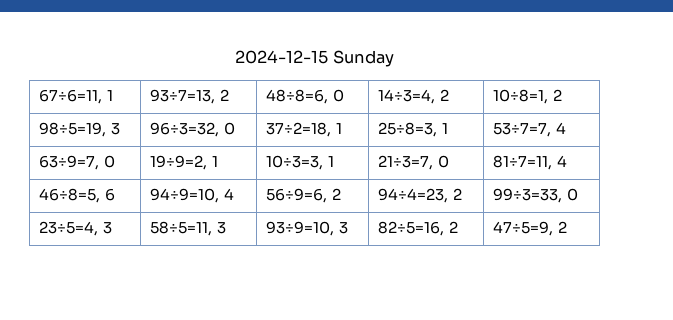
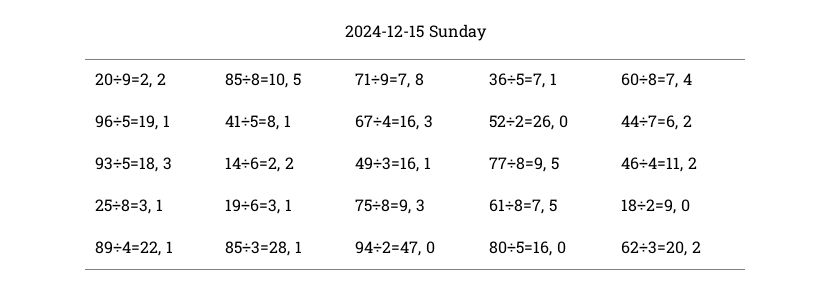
- 67÷6=11, 1 | 93÷7=13, 2 | 48÷8=6, 0 | 14÷3=4, 2 | 10÷8=1, 2
- 98÷5=19, 3 | 96÷3=32, 0 | 37÷2=18, 1 | 25÷8=3, 1 | 53÷7=7, 4
- 63÷9=7, 0 | 19÷9=2, 1 | 10÷3=3, 1 | 21÷3=7, 0 | 81÷7=11, 4
- 46÷8=5, 6 | 94÷9=10, 4 | 56÷9=6, 2 | 94÷4=23, 2 | 99÷3=33, 0
- 23÷5=4, 3 | 58÷5=11, 3 | 93÷9=10, 3 | 82÷5=16, 2 | 47÷5=9, 2
+ 20÷9=2, 2 | 85÷8=10, 5 | 71÷9=7, 8 | 36÷5=7, 1 | 60÷8=7, 4
+ 96÷5=19, 1 | 41÷5=8, 1 | 67÷4=16, 3 | 52÷2=26, 0 | 44÷7=6, 2
+ 93÷5=18, 3 | 14÷6=2, 2 | 49÷3=16, 1 | 77÷8=9, 5 | 46÷4=11, 2
+ 25÷8=3, 1 | 19÷6=3, 1 | 75÷8=9, 3 | 61÷8=7, 5 | 18÷2=9, 0
+ 89÷4=22, 1 | 85÷3=28, 1 | 94÷2=47, 0 | 80÷5=16, 0 | 62÷3=20, 2

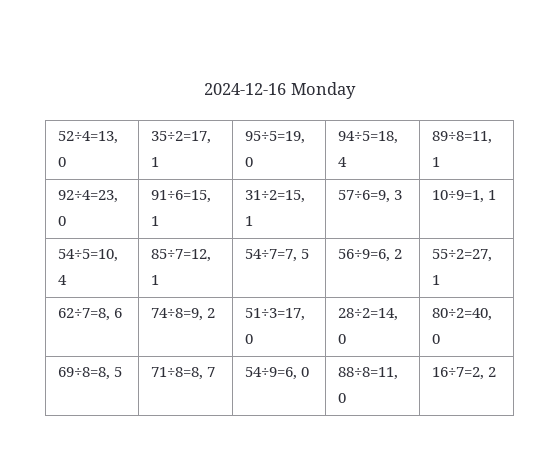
- 2024-12-15 Sunday
- 20÷9=2, 2 | 85÷8=10, 5 | 71÷9=7, 8 | 36÷5=7, 1 | 60÷8=7, 4
- 96÷5=19, 1 | 41÷5=8, 1 | 67÷4=16, 3 | 52÷2=26, 0 | 44÷7=6, 2
- 93÷5=18, 3 | 14÷6=2, 2 | 49÷3=16, 1 | 77÷8=9, 5 | 46÷4=11, 2
- 25÷8=3, 1 | 19÷6=3, 1 | 75÷8=9, 3 | 61÷8=7, 5 | 18÷2=9, 0
- 89÷4=22, 1 | 85÷3=28, 1 | 94÷2=47, 0 | 80÷5=16, 0 | 62÷3=20, 2
+ 2024-12-16 Monday
+ 52÷4=13, 0 | 35÷2=17, 1 | 95÷5=19, 0 | 94÷5=18, 4 | 89÷8=11, 1
+ 92÷4=23, 0 | 91÷6=15, 1 | 31÷2=15, 1 | 57÷6=9, 3 | 10÷9=1, 1
+ 54÷5=10, 4 | 85÷7=12, 1 | 54÷7=7, 5 | 56÷9=6, 2 | 55÷2=27, 1
+ 62÷7=8, 6 | 74÷8=9, 2 | 51÷3=17, 0 | 28÷2=14, 0 | 80÷2=40, 0
+ 69÷8=8, 5 | 71÷8=8, 7 | 54÷9=6, 0 | 88÷8=11, 0 | 16÷7=2, 2

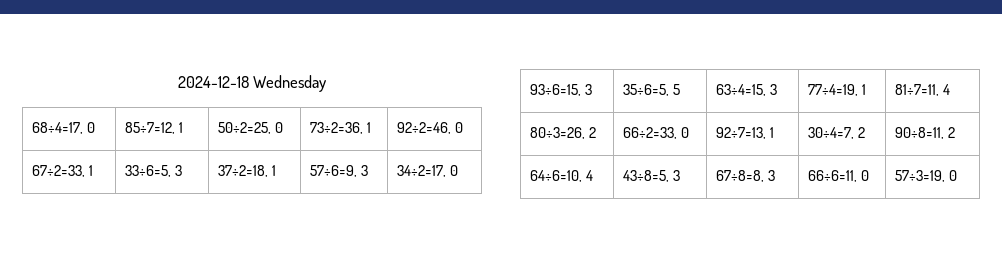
- 2024-12-16 Monday
- 52÷4=13, 0 | 35÷2=17, 1 | 95÷5=19, 0 | 94÷5=18, 4 | 89÷8=11, 1
- 92÷4=23, 0 | 91÷6=15, 1 | 31÷2=15, 1 | 57÷6=9, 3 | 10÷9=1, 1
- 54÷5=10, 4 | 85÷7=12, 1 | 54÷7=7, 5 | 56÷9=6, 2 | 55÷2=27, 1
- 62÷7=8, 6 | 74÷8=9, 2 | 51÷3=17, 0 | 28÷2=14, 0 | 80÷2=40, 0
- 69÷8=8, 5 | 71÷8=8, 7 | 54÷9=6, 0 | 88÷8=11, 0 | 16÷7=2, 2
+ 2024-12-18 Wednesday
+ 68÷4=17, 0 | 85÷7=12, 1 | 50÷2=25, 0 | 73÷2=36, 1 | 92÷2=46, 0
+ 67÷2=33, 1 | 33÷6=5, 3 | 37÷2=18, 1 | 57÷6=9, 3 | 34÷2=17, 0
+ 93÷6=15, 3 | 35÷6=5, 5 | 63÷4=15, 3 | 77÷4=19, 1 | 81÷7=11, 4
+ 80÷3=26, 2 | 66÷2=33, 0 | 92÷7=13, 1 | 30÷4=7, 2 | 90÷8=11, 2
+ 64÷6=10, 4 | 43÷8=5, 3 | 67÷8=8, 3 | 66÷6=11, 0 | 57÷3=19, 0

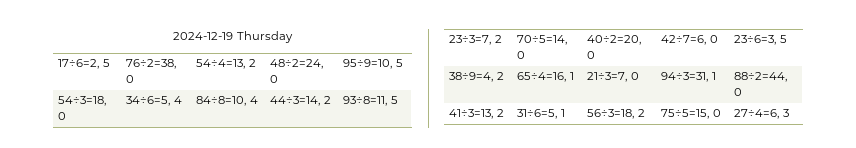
- 2024-12-18 Wednesday
- 68÷4=17, 0 | 85÷7=12, 1 | 50÷2=25, 0 | 73÷2=36, 1 | 92÷2=46, 0
- 67÷2=33, 1 | 33÷6=5, 3 | 37÷2=18, 1 | 57÷6=9, 3 | 34÷2=17, 0
- 93÷6=15, 3 | 35÷6=5, 5 | 63÷4=15, 3 | 77÷4=19, 1 | 81÷7=11, 4
- 80÷3=26, 2 | 66÷2=33, 0 | 92÷7=13, 1 | 30÷4=7, 2 | 90÷8=11, 2
- 64÷6=10, 4 | 43÷8=5, 3 | 67÷8=8, 3 | 66÷6=11, 0 | 57÷3=19, 0
+ 2024-12-19 Thursday
+ 17÷6=2, 5 | 76÷2=38, 0 | 54÷4=13, 2 | 48÷2=24, 0 | 95÷9=10, 5
+ 54÷3=18, 0 | 34÷6=5, 4 | 84÷8=10, 4 | 44÷3=14, 2 | 93÷8=11, 5
+ 23÷3=7, 2 | 70÷5=14, 0 | 40÷2=20, 0 | 42÷7=6, 0 | 23÷6=3, 5
+ 38÷9=4, 2 | 65÷4=16, 1 | 21÷3=7, 0 | 94÷3=31, 1 | 88÷2=44, 0
+ 41÷3=13, 2 | 31÷6=5, 1 | 56÷3=18, 2 | 75÷5=15, 0 | 27÷4=6, 3

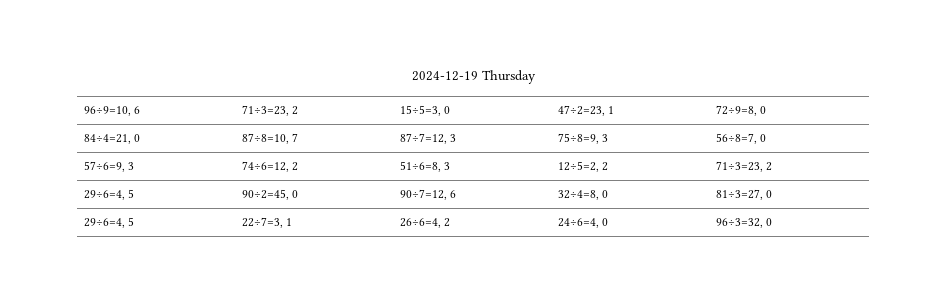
- 17÷6=2, 5 | 76÷2=38, 0 | 54÷4=13, 2 | 48÷2=24, 0 | 95÷9=10, 5
- 54÷3=18, 0 | 34÷6=5, 4 | 84÷8=10, 4 | 44÷3=14, 2 | 93÷8=11, 5
- 23÷3=7, 2 | 70÷5=14, 0 | 40÷2=20, 0 | 42÷7=6, 0 | 23÷6=3, 5
- 38÷9=4, 2 | 65÷4=16, 1 | 21÷3=7, 0 | 94÷3=31, 1 | 88÷2=44, 0
- 41÷3=13, 2 | 31÷6=5, 1 | 56÷3=18, 2 | 75÷5=15, 0 | 27÷4=6, 3
+ 96÷9=10, 6 | 71÷3=23, 2 | 15÷5=3, 0 | 47÷2=23, 1 | 72÷9=8, 0
+ 84÷4=21, 0 | 87÷8=10, 7 | 87÷7=12, 3 | 75÷8=9, 3 | 56÷8=7, 0
+ 57÷6=9, 3 | 74÷6=12, 2 | 51÷6=8, 3 | 12÷5=2, 2 | 71÷3=23, 2
+ 29÷6=4, 5 | 90÷2=45, 0 | 90÷7=12, 6 | 32÷4=8, 0 | 81÷3=27, 0
+ 29÷6=4, 5 | 22÷7=3, 1 | 26÷6=4, 2 | 24÷6=4, 0 | 96÷3=32, 0

